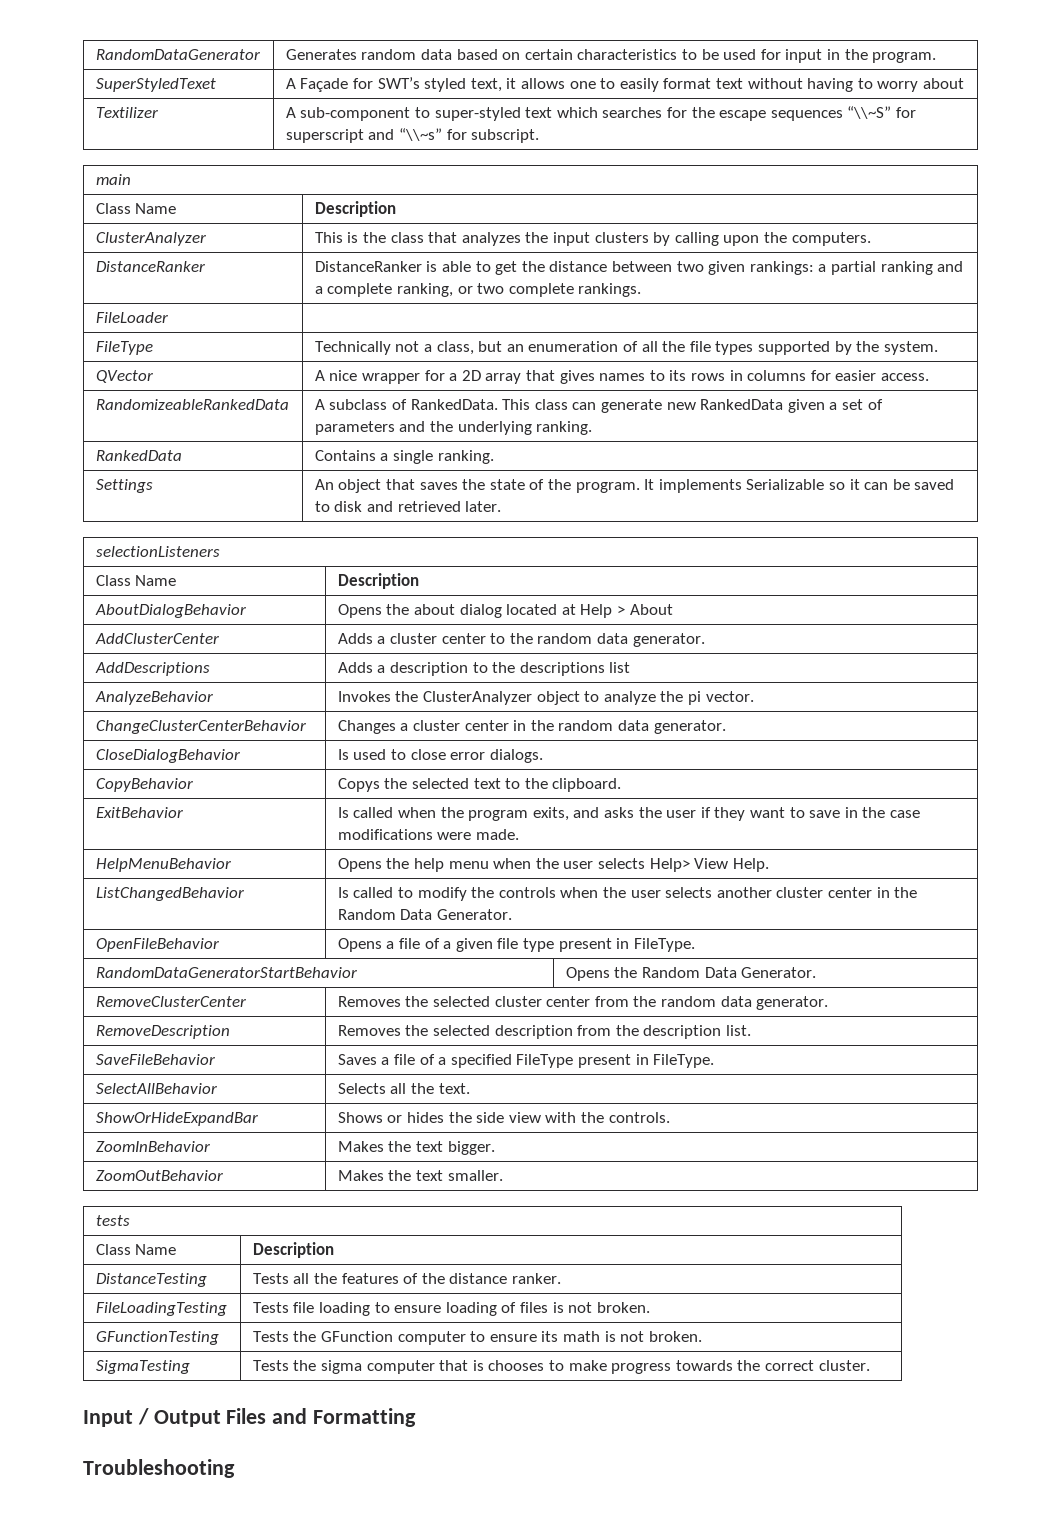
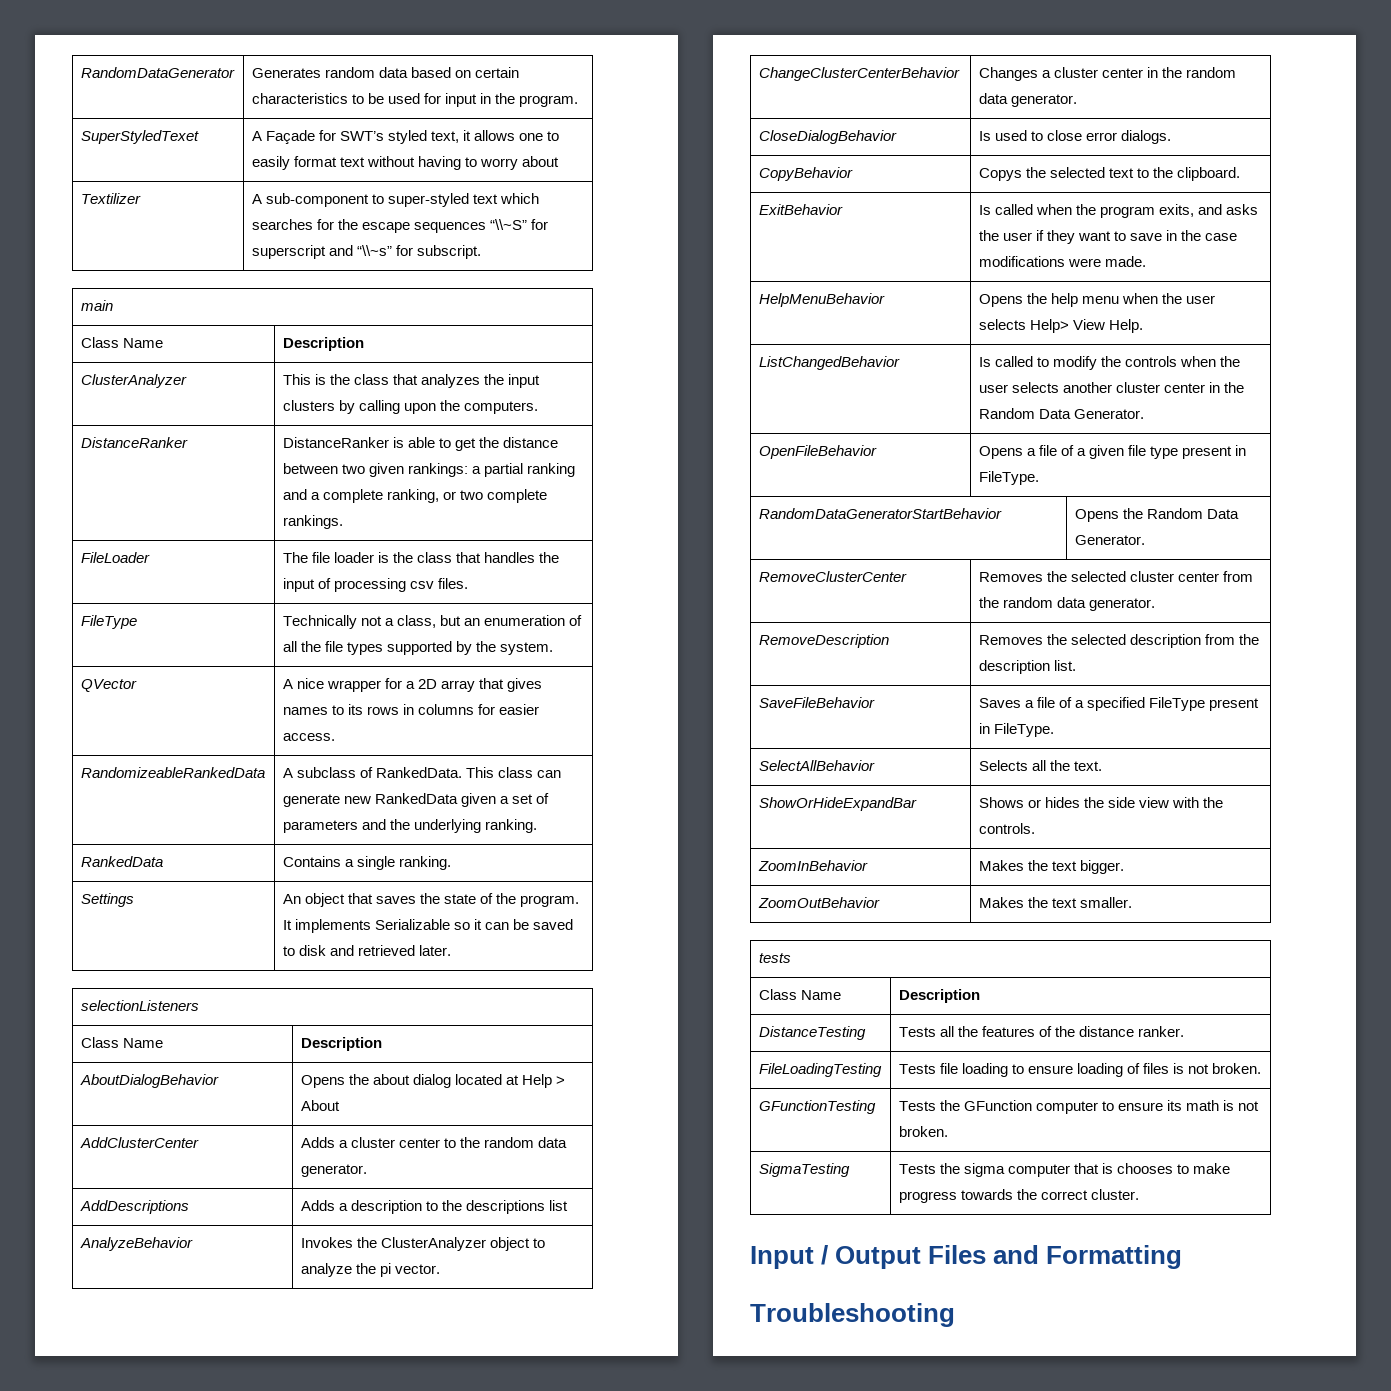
- FileLoader |
+ FileLoader | The file loader is the class that handles the input of processing csv files.

